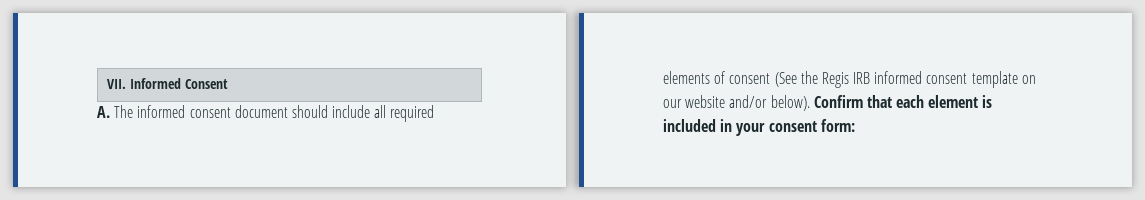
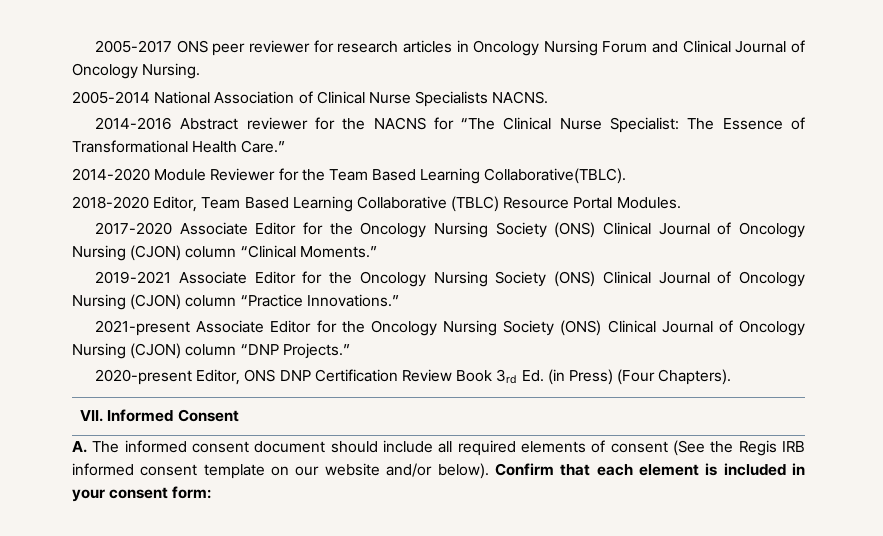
+ 2005-2017 ONS peer reviewer for research articles in Oncology Nursing Forum and Clinical Journal of Oncology Nursing.
+ 2005-2014 National Association of Clinical Nurse Specialists NACNS.
+ 2014-2016 Abstract reviewer for the NACNS for “The Clinical Nurse Specialist: The Essence of Transformational Health Care.”
+ 2014-2020 Module Reviewer for the Team Based Learning Collaborative(TBLC).
+ 2018-2020 Editor, Team Based Learning Collaborative (TBLC) Resource Portal Modules.
+ 2017-2020 Associate Editor for the Oncology Nursing Society (ONS) Clinical Journal of Oncology Nursing (CJON) column “Clinical Moments.”
+ 2019-2021 Associate Editor for the Oncology Nursing Society (ONS) Clinical Journal of Oncology Nursing (CJON) column “Practice Innovations.”
+ 2021-present Associate Editor for the Oncology Nursing Society (ONS) Clinical Journal of Oncology Nursing (CJON) column “DNP Projects.”
+ 2020-present Editor, ONS DNP Certification Review Book 3rd Ed. (in Press) (Four Chapters).

